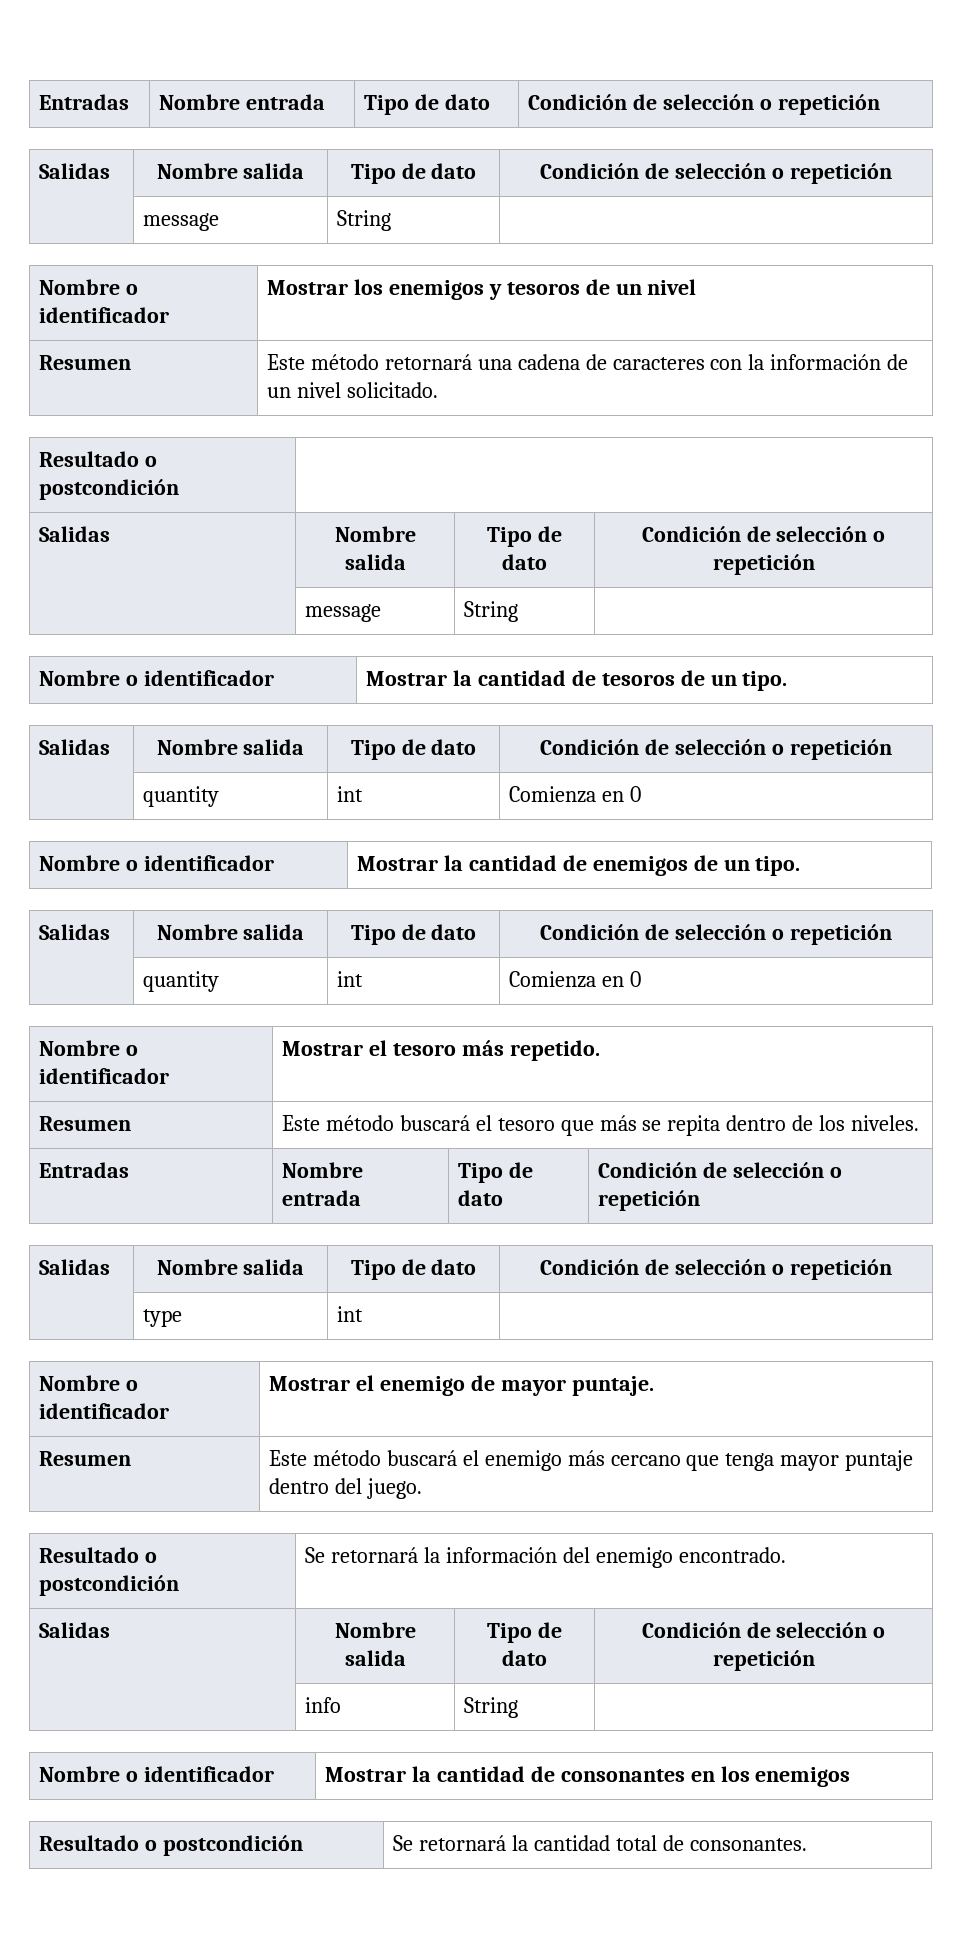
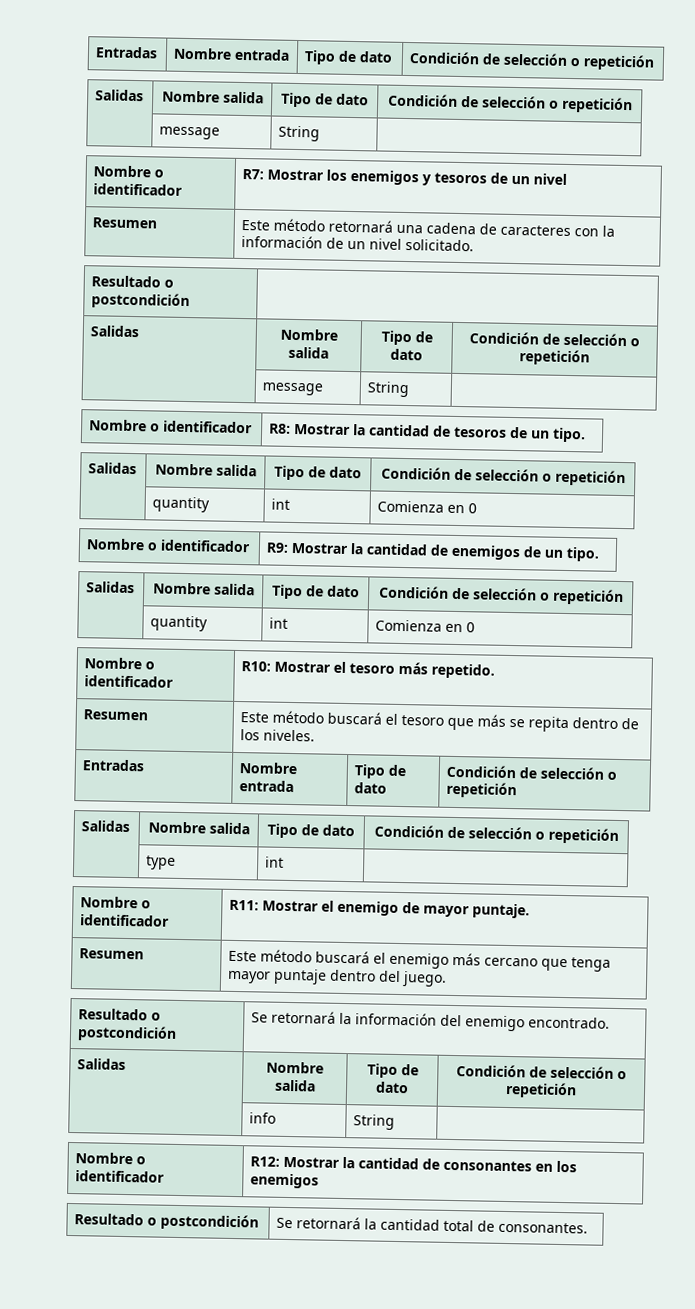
- Nombre o identificador | Mostrar los enemigos y tesoros de un nivel
+ Nombre o identificador | R7: Mostrar los enemigos y tesoros de un nivel
- Nombre o identificador | Mostrar la cantidad de tesoros de un tipo.
+ Nombre o identificador | R8: Mostrar la cantidad de tesoros de un tipo.
- Nombre o identificador | Mostrar la cantidad de enemigos de un tipo.
+ Nombre o identificador | R9: Mostrar la cantidad de enemigos de un tipo.
- Nombre o identificador | Mostrar el tesoro más repetido.
+ Nombre o identificador | R10: Mostrar el tesoro más repetido.
- Nombre o identificador | Mostrar el enemigo de mayor puntaje.
+ Nombre o identificador | R11: Mostrar el enemigo de mayor puntaje.
- Nombre o identificador | Mostrar la cantidad de consonantes en los enemigos
+ Nombre o identificador | R12: Mostrar la cantidad de consonantes en los enemigos

